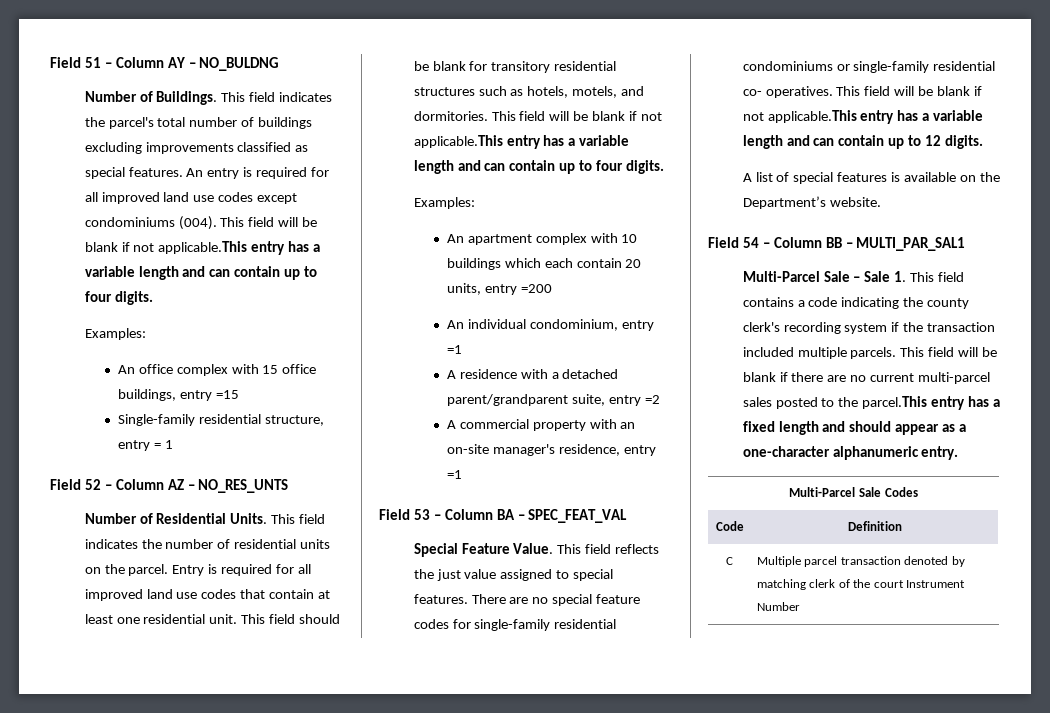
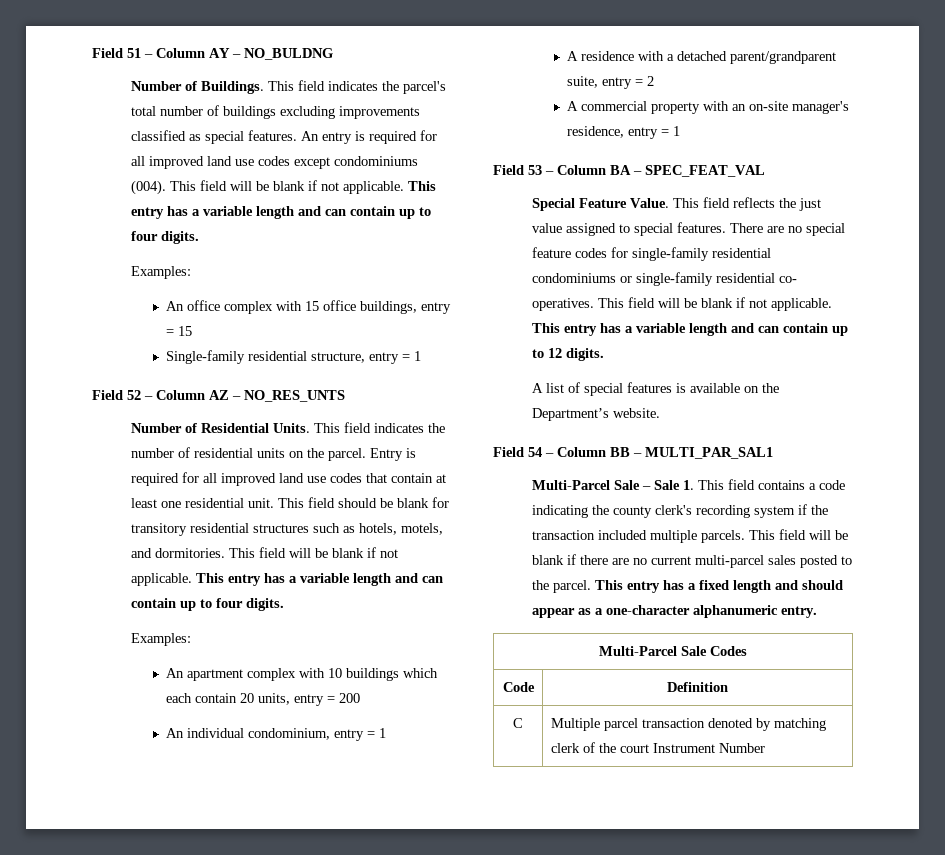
- An entry is required for all improved land use codes except condominiums (004). This field will be blank if not applicable.This entry has a variable length and can contain up to four digits.
+ An entry is required for all improved land use codes except condominiums (004). This field will be blank if not applicable. This entry has a variable length and can contain up to four digits.
- An office complex with 15 office buildings, entry =15
+ An office complex with 15 office buildings, entry = 15
- This field should be blank for transitory residential structures such as hotels, motels, and dormitories. This field will be blank if not applicable.This entry has a variable length and can contain up to four digits.
+ This field should be blank for transitory residential structures such as hotels, motels, and dormitories. This field will be blank if not applicable. This entry has a variable length and can contain up to four digits.
- An apartment complex with 10 buildings which each contain 20 units, entry =200
+ An apartment complex with 10 buildings which each contain 20 units, entry = 200
- An individual condominium, entry =1
+ An individual condominium, entry = 1
- A residence with a detached parent/grandparent suite, entry =2
+ A residence with a detached parent/grandparent suite, entry = 2
- A commercial property with an on-site manager's residence, entry =1
+ A commercial property with an on-site manager's residence, entry = 1
- This field will be blank if not applicable.This entry has a variable length and can contain up to 12 digits.
+ This field will be blank if not applicable. This entry has a variable length and can contain up to 12 digits.
- This field will be blank if there are no current multi-parcel sales posted to the parcel.This entry has a fixed length and should appear as a one-character alphanumeric entry.
+ This field will be blank if there are no current multi-parcel sales posted to the parcel. This entry has a fixed length and should appear as a one-character alphanumeric entry.

